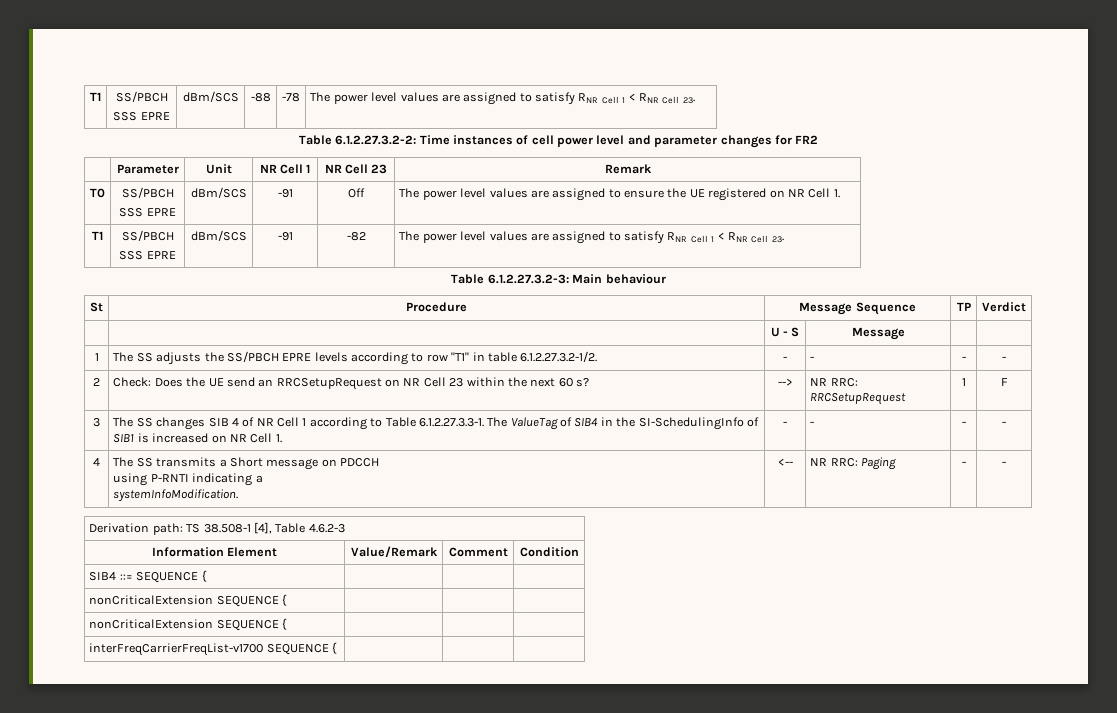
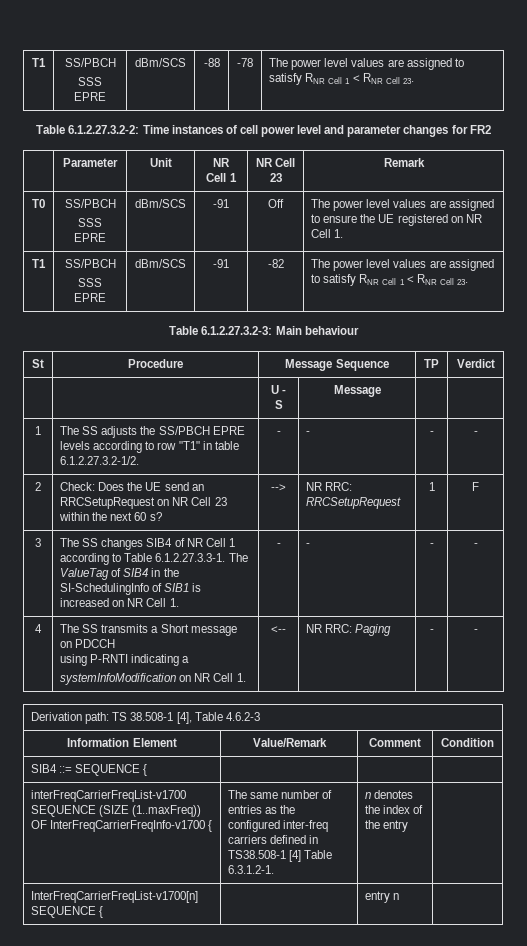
- 3 | The SS changes SIB 4 of NR Cell 1 according to Table 6.1.2.27.3.3-1. The ValueTag of SIB4 in the SI-SchedulingInfo of SIB1 is increased on NR Cell 1. | - | - | - | -
+ 3 | The SS changes SIB4 of NR Cell 1 according to Table 6.1.2.27.3.3-1. The ValueTag of SIB4 in the SI-SchedulingInfo of SIB1 is increased on NR Cell 1. | - | - | - | -
  4 | The SS transmits a Short message on PDCCH
  using P-RNTI indicating a
- systemInfoModification. | <-- | NR RRC: Paging | - | -
+ systemInfoModification on NR Cell 1. | <-- | NR RRC: Paging | - | -
  SIB4 ::= SEQUENCE { | | |
- nonCriticalExtension SEQUENCE { | | |
- nonCriticalExtension SEQUENCE { | | |
- interFreqCarrierFreqList-v1700 SEQUENCE { | | |
+ interFreqCarrierFreqList-v1700 SEQUENCE (SIZE (1..maxFreq)) OF InterFreqCarrierFreqInfo-v1700 { | The same number of entries as the configured inter-freq carriers defined in TS38.508-1 [4] Table 6.3.1.2-1. | n denotes the index of the entry |
+ InterFreqCarrierFreqList-v1700[n] SEQUENCE { | | entry n |

